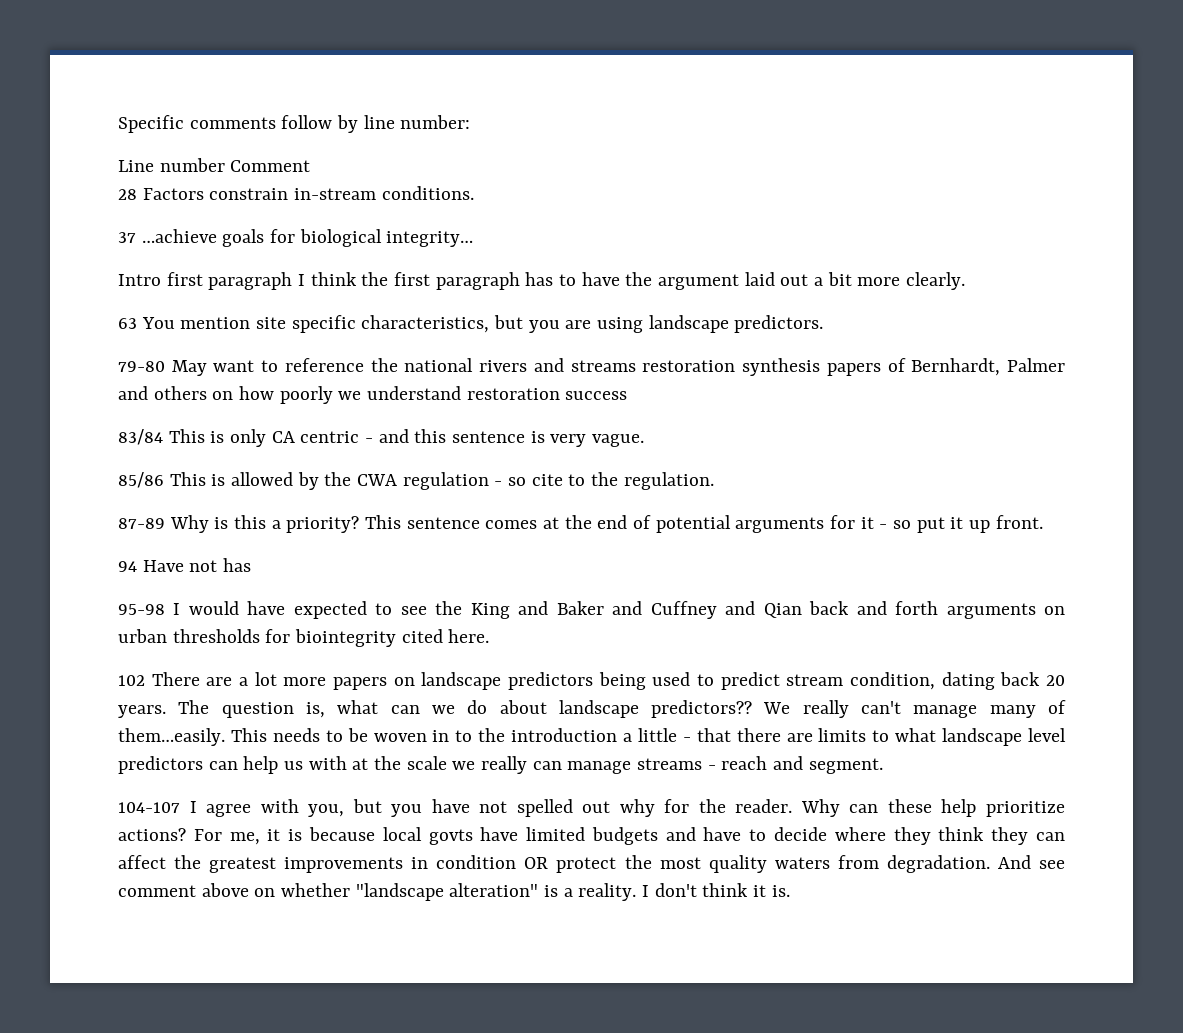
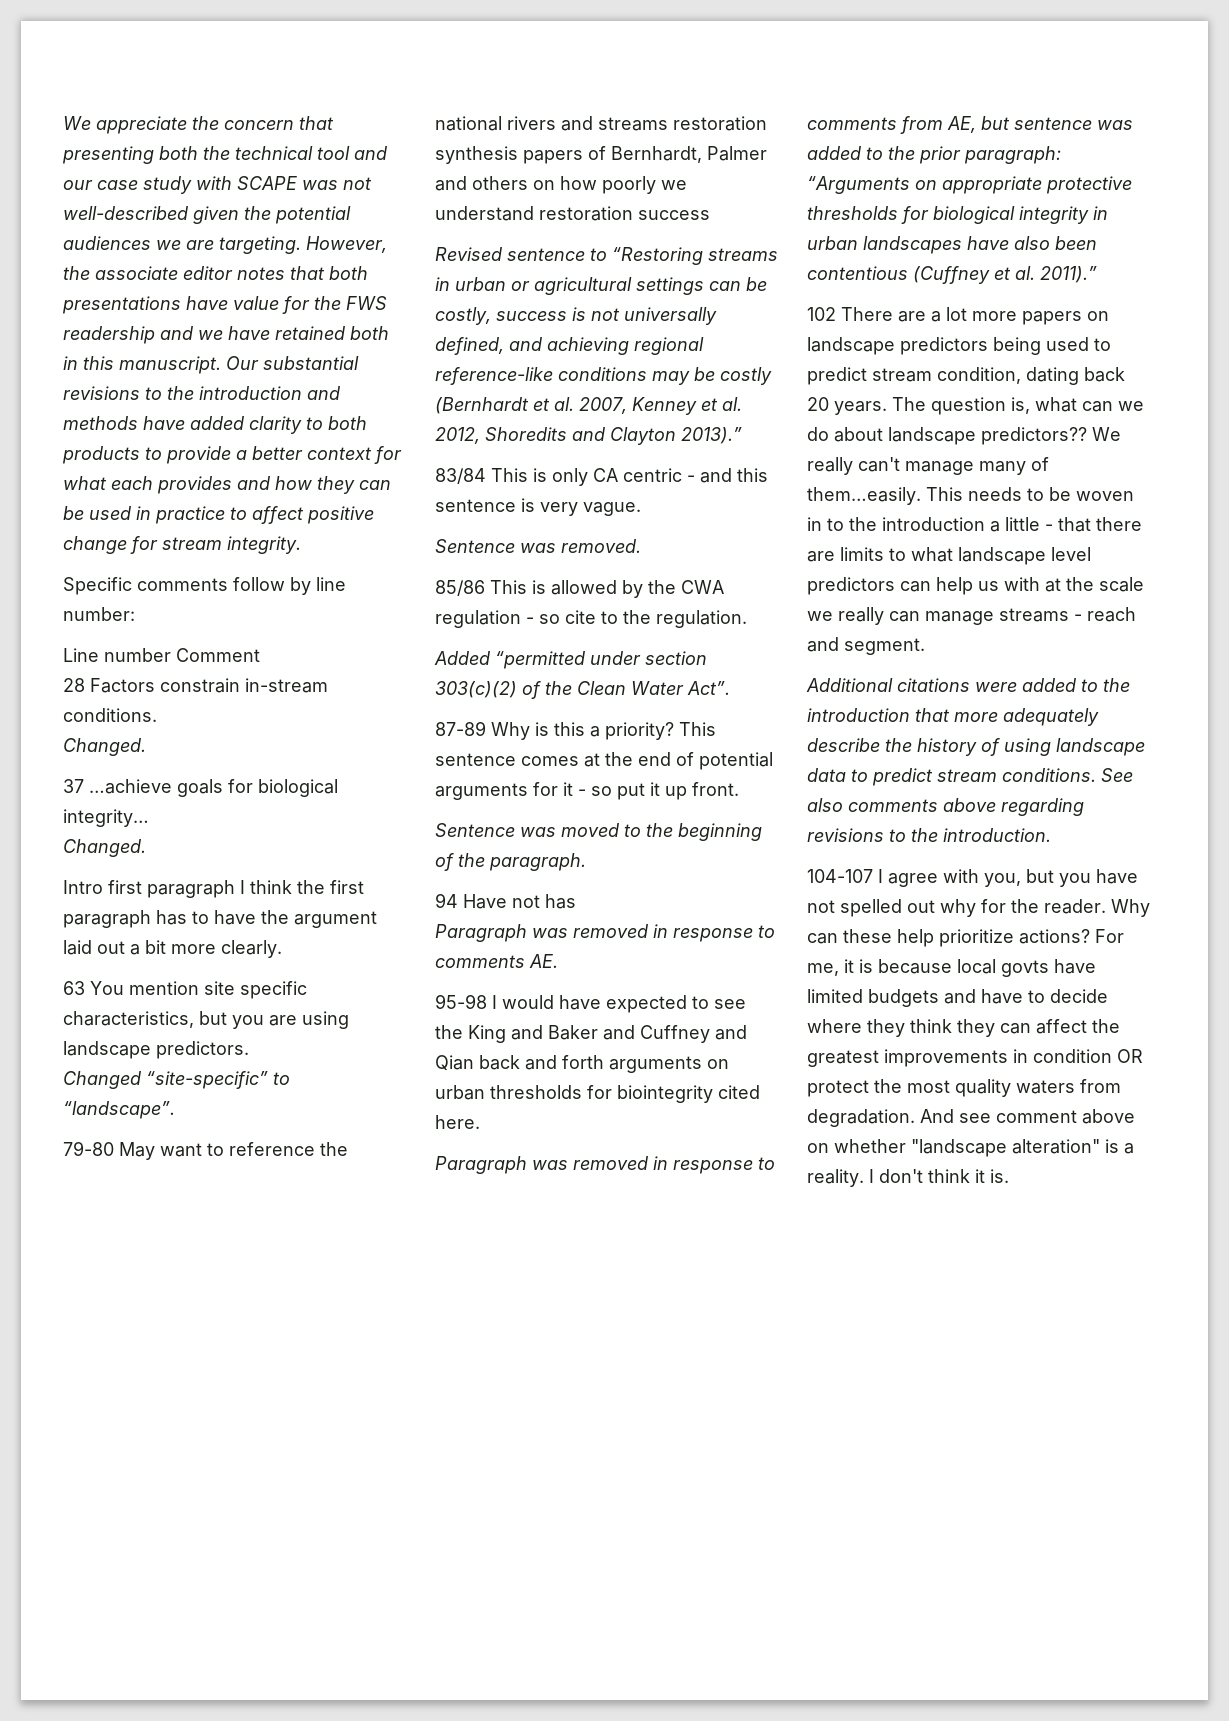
+ We appreciate the concern that presenting both the technical tool and our case study with SCAPE was not well-described given the potential audiences we are targeting. However, the associate editor notes that both presentations have value for the FWS readership and we have retained both in this manuscript. Our substantial revisions to the introduction and methods have added clarity to both products to provide a better context for what each provides and how they can be used in practice to affect positive change for stream integrity.
  28 Factors constrain in-stream conditions.
+ Changed.
  37 …achieve goals for biological integrity…
+ Changed.
+ Changed “site-specific” to “landscape”.
+ Revised sentence to “Restoring streams in urban or agricultural settings can be costly, success is not universally defined, and achieving regional reference-like conditions may be costly (Bernhardt et al. 2007, Kenney et al. 2012, Shoredits and Clayton 2013).”
+ Sentence was removed.
+ Added “permitted under section 303(c)(2) of the Clean Water Act”.
+ Sentence was moved to the beginning of the paragraph.
  94 Have not has
+ Paragraph was removed in response to comments AE.
+ Paragraph was removed in response to comments from AE, but sentence was added to the prior paragraph: “Arguments on appropriate protective thresholds for biological integrity in urban landscapes have also been contentious (Cuffney et al. 2011).”
+ Additional citations were added to the introduction that more adequately describe the history of using landscape data to predict stream conditions. See also comments above regarding revisions to the introduction.

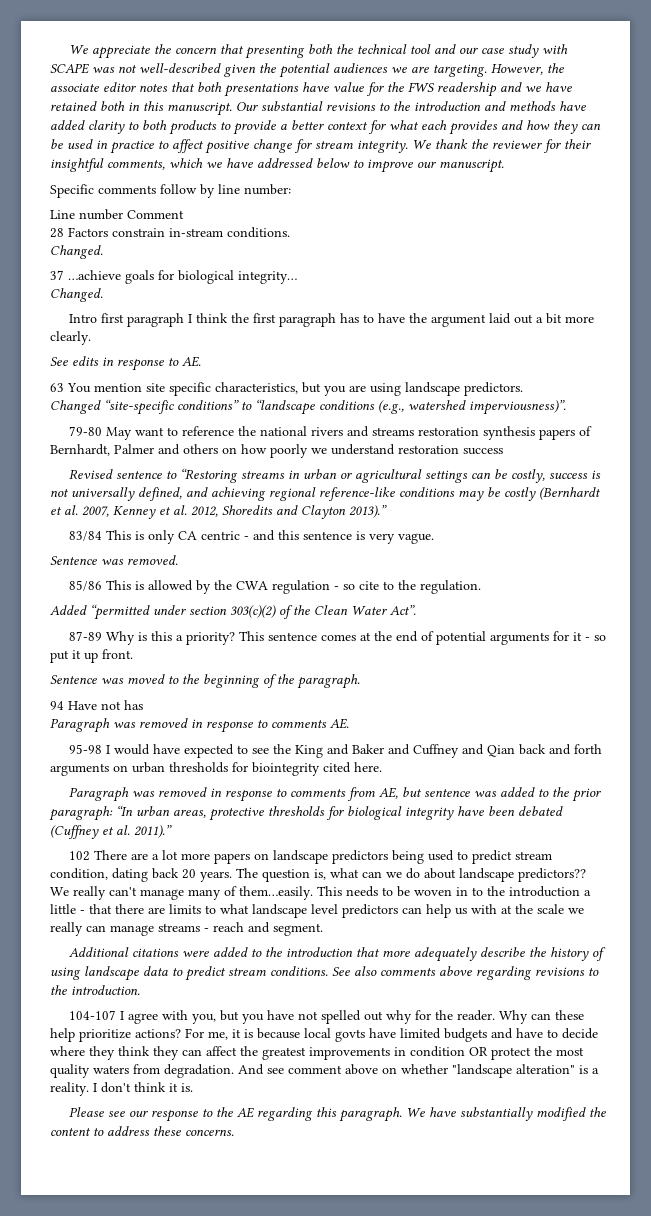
+ We thank the reviewer for their insightful comments, which we have addressed below to improve our manuscript.
+ See edits in response to AE.
- Changed “site-specific” to “landscape”.
+ Changed “site-specific conditions” to “landscape conditions (e.g., watershed imperviousness)”.
- Paragraph was removed in response to comments from AE, but sentence was added to the prior paragraph: “Arguments on appropriate protective thresholds for biological integrity in urban landscapes have also been contentious (Cuffney et al. 2011).”
+ Paragraph was removed in response to comments from AE, but sentence was added to the prior paragraph: “In urban areas, protective thresholds for biological integrity have been debated (Cuffney et al. 2011).”
+ Please see our response to the AE regarding this paragraph. We have substantially modified the content to address these concerns.

